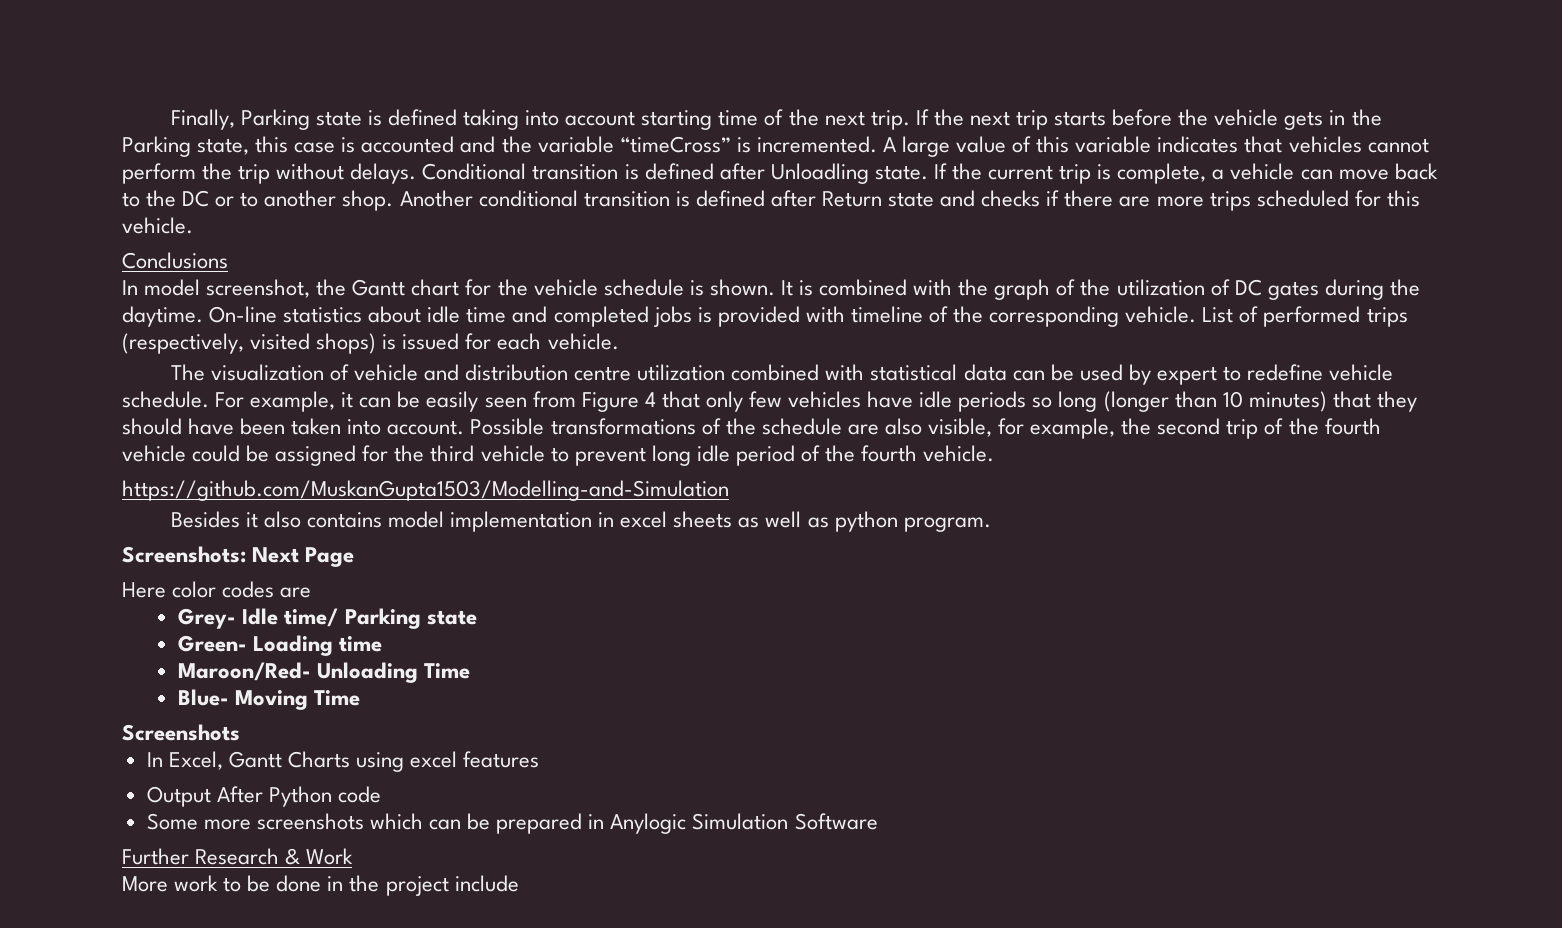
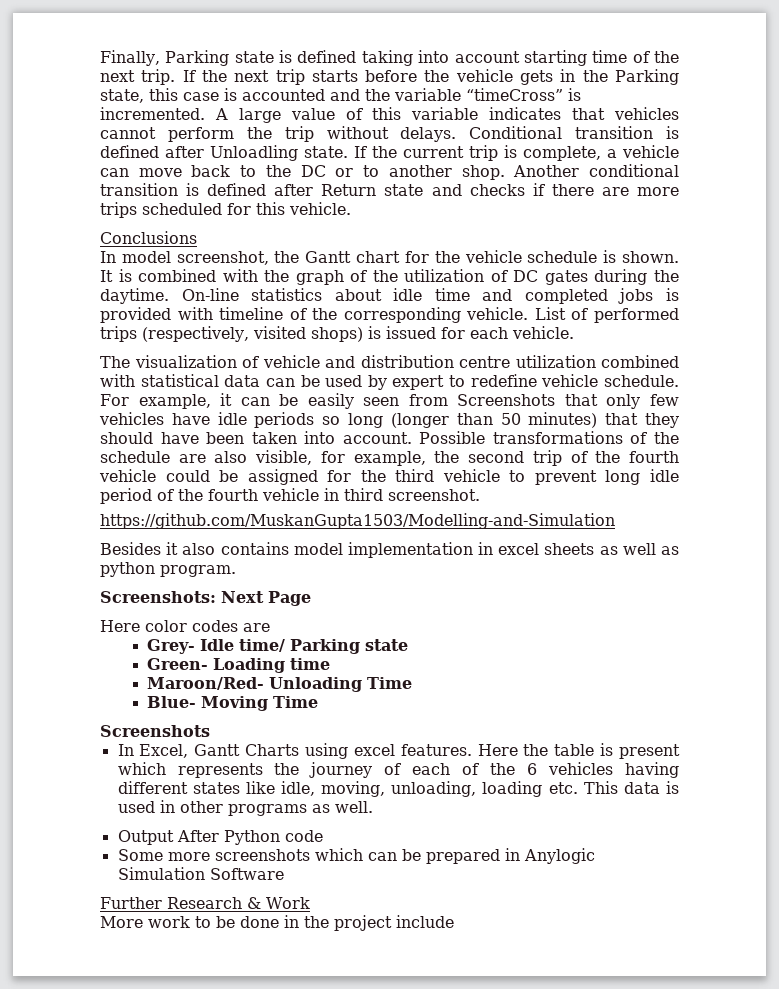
- For example, it can be easily seen from Figure 4 that only few vehicles have idle periods so long (longer than 10 minutes) that they should have been taken into account.
+ For example, it can be easily seen from Screenshots that only few vehicles have idle periods so long (longer than 50 minutes) that they should have been taken into account.
- Possible transformations of the schedule are also visible, for example, the second trip of the fourth vehicle could be assigned for the third vehicle to prevent long idle period of the fourth vehicle.
+ Possible transformations of the schedule are also visible, for example, the second trip of the fourth vehicle could be assigned for the third vehicle to prevent long idle period of the fourth vehicle in third screenshot.
- In Excel, Gantt Charts using excel features
+ In Excel, Gantt Charts using excel features. Here the table is present which represents the journey of each of the 6 vehicles having different states like idle, moving, unloading, loading etc. This data is used in other programs as well.

